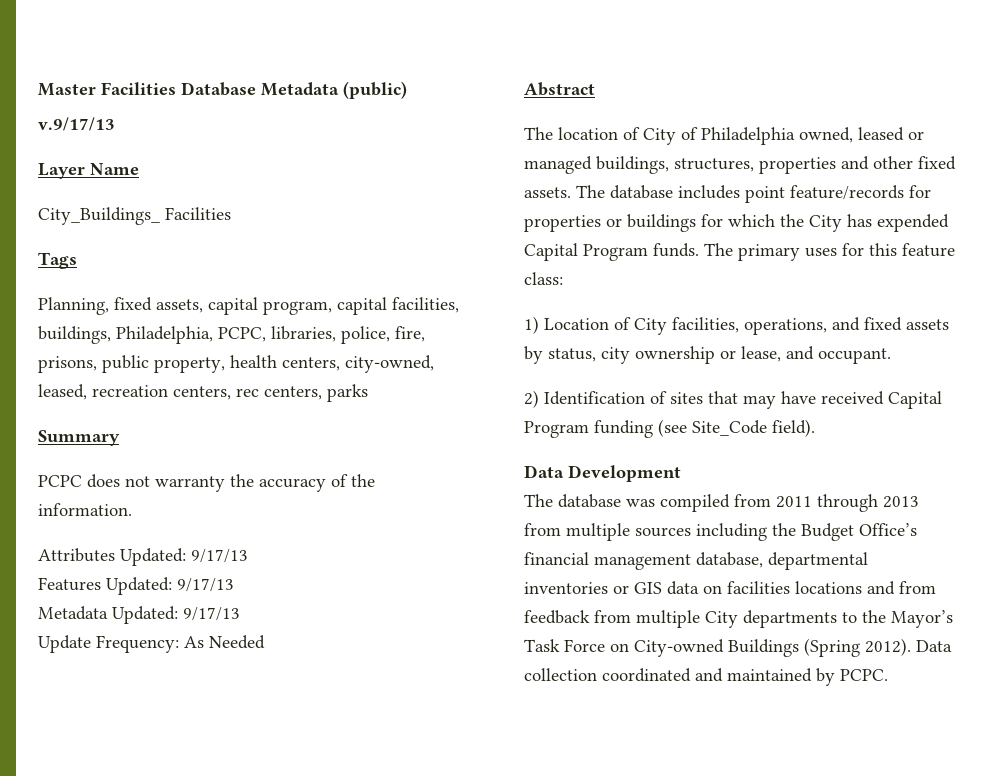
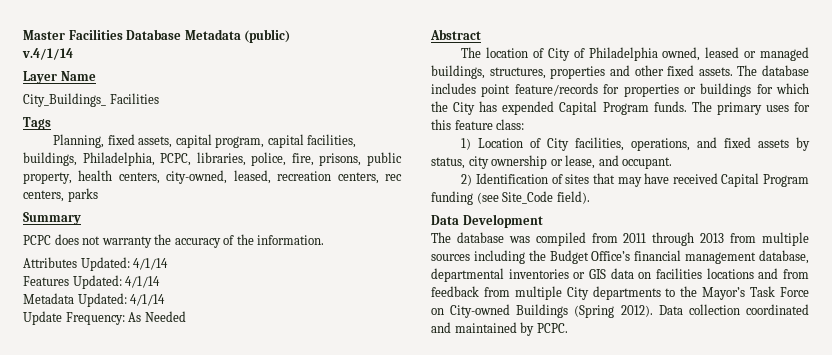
- v.9/17/13
+ v.4/1/14
- Attributes Updated: 9/17/13
+ Attributes Updated: 4/1/14
- Features Updated: 9/17/13
+ Features Updated: 4/1/14
- Metadata Updated: 9/17/13
+ Metadata Updated: 4/1/14

